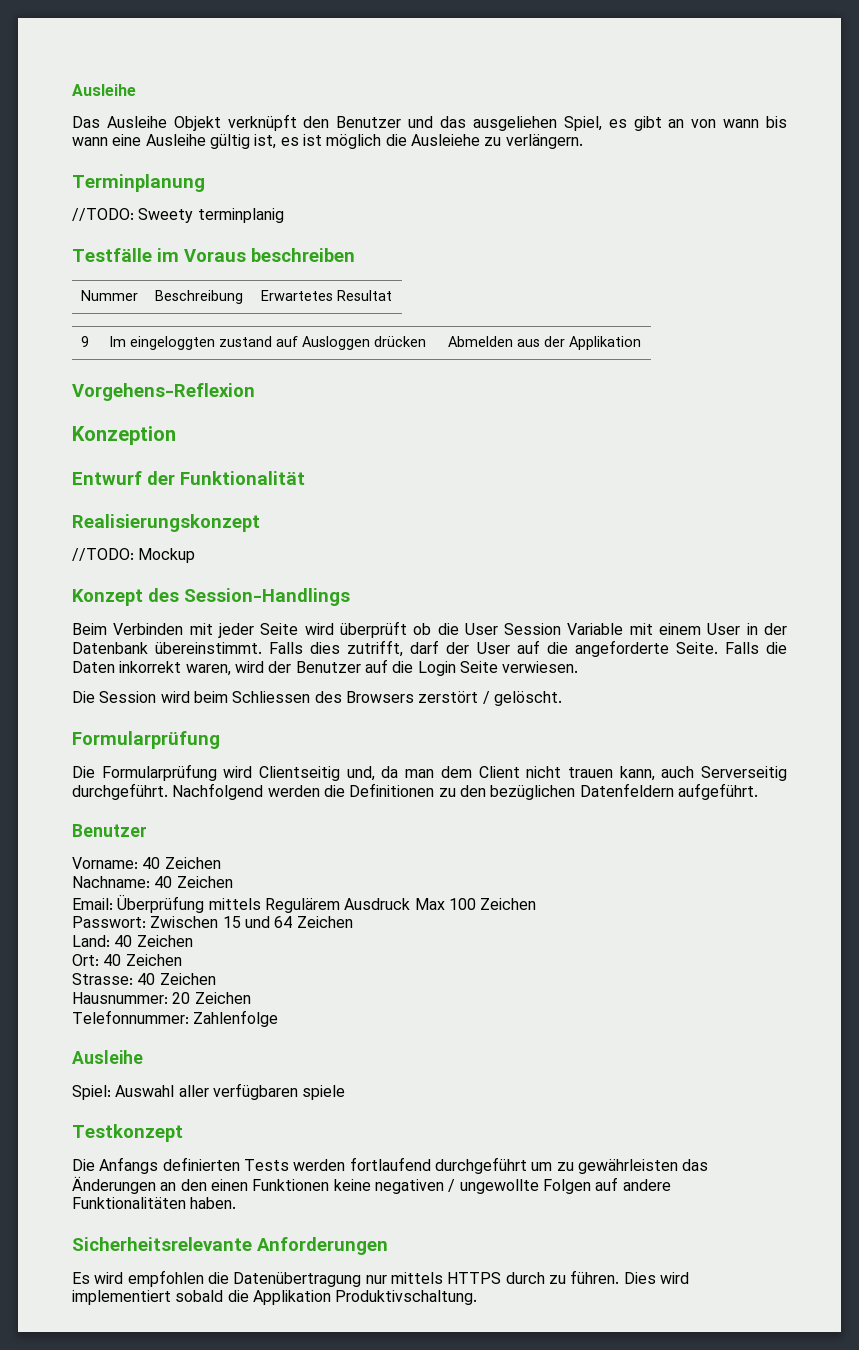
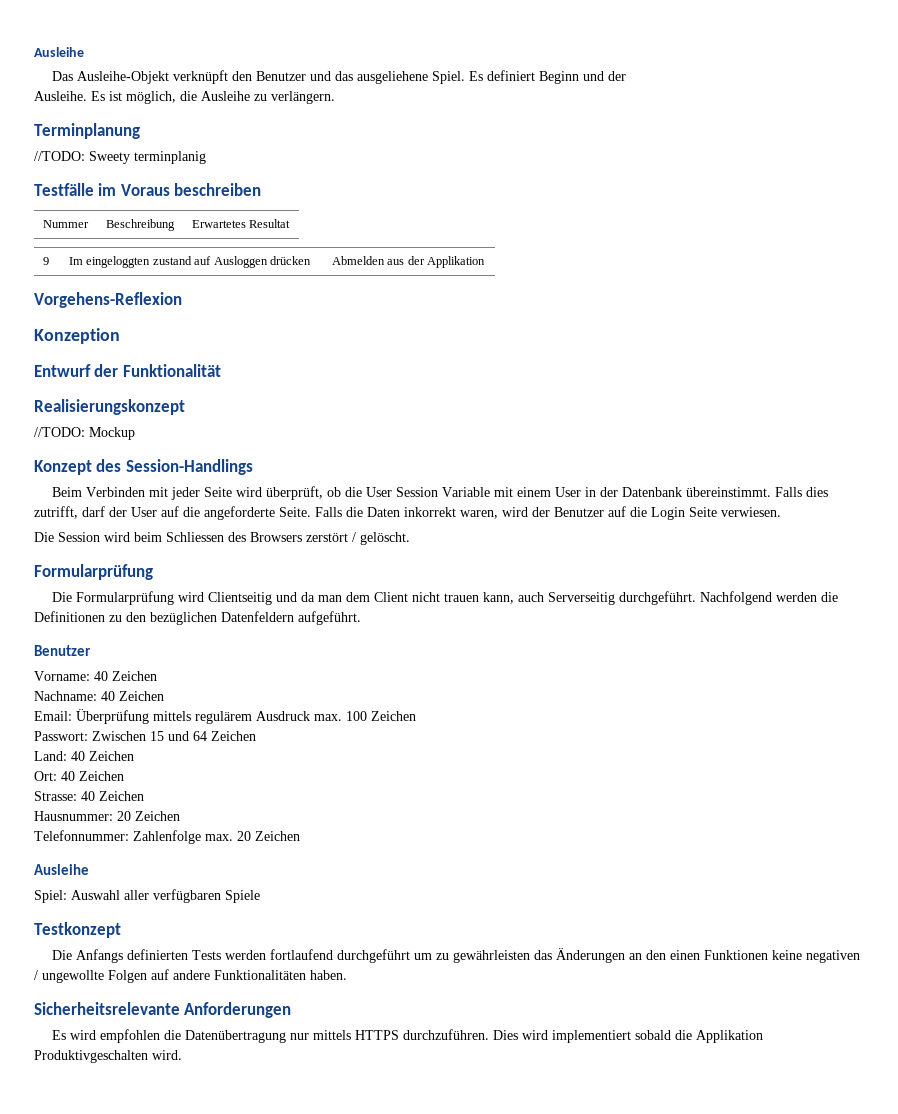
- Das Ausleihe Objekt verknüpft den Benutzer und das ausgeliehen Spiel, es gibt an von wann bis wann eine Ausleihe gültig ist, es ist möglich die Ausleiehe zu verlängern.
+ Das Ausleihe-Objekt verknüpft den Benutzer und das ausgeliehene Spiel. Es definiert Beginn und der
+ Ausleihe. Es ist möglich, die Ausleihe zu verlängern.
- Beim Verbinden mit jeder Seite wird überprüft ob die User Session Variable mit einem User in der Datenbank übereinstimmt.
+ Beim Verbinden mit jeder Seite wird überprüft, ob die User Session Variable mit einem User in der Datenbank übereinstimmt.
- Die Formularprüfung wird Clientseitig und, da man dem Client nicht trauen kann, auch Serverseitig durchgeführt.
+ Die Formularprüfung wird Clientseitig und da man dem Client nicht trauen kann, auch Serverseitig durchgeführt.
- Email: Überprüfung mittels Regulärem Ausdruck Max 100 Zeichen
+ Email: Überprüfung mittels regulärem Ausdruck max. 100 Zeichen
- Telefonnummer: Zahlenfolge
+ Telefonnummer: Zahlenfolge max. 20 Zeichen
- Spiel: Auswahl aller verfügbaren spiele
+ Spiel: Auswahl aller verfügbaren Spiele
- Es wird empfohlen die Datenübertragung nur mittels HTTPS durch zu führen.
+ Es wird empfohlen die Datenübertragung nur mittels HTTPS durchzuführen.
- Dies wird implementiert sobald die Applikation Produktivschaltung.
+ Dies wird implementiert sobald die Applikation Produktivgeschalten wird.

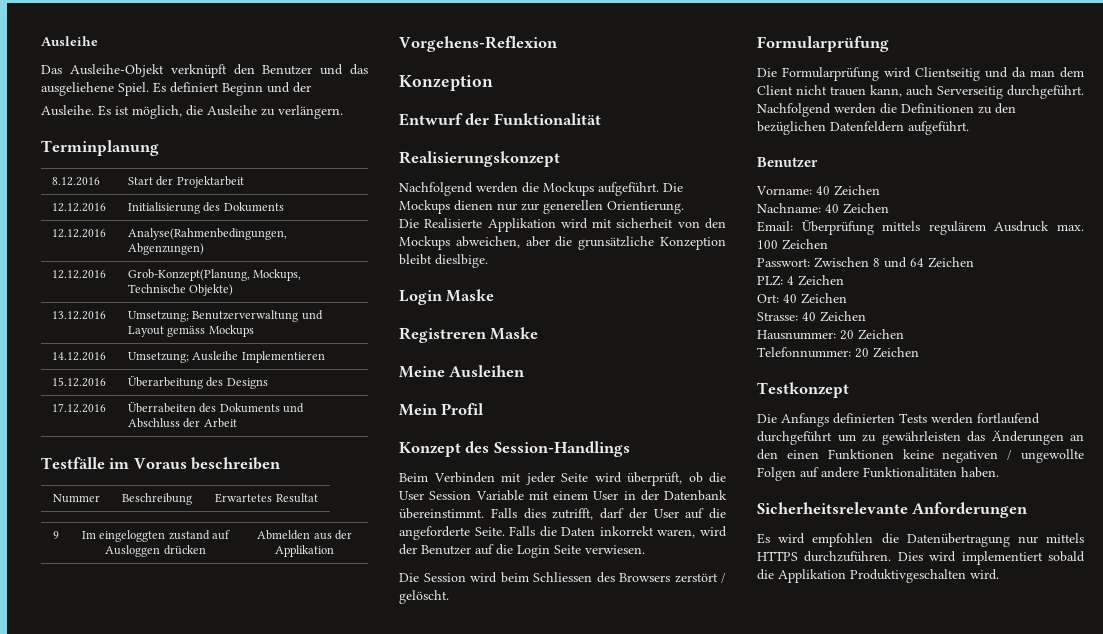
- //TODO: Sweety terminplanig
+ 8.12.2016 | Start der Projektarbeit
+ 12.12.2016 | Initialisierung des Dokuments
+ 12.12.2016 | Analyse(Rahmenbedingungen, Abgenzungen)
+ 12.12.2016 | Grob-Konzept(Planung, Mockups, Technische Objekte)
+ 13.12.2016 | Umsetzung; Benutzerverwaltung und Layout gemäss Mockups
+ 14.12.2016 | Umsetzung; Ausleihe Implementieren
+ 15.12.2016 | Überarbeitung des Designs
+ 17.12.2016 | Überrabeiten des Dokuments und Abschluss der Arbeit
- //TODO: Mockup
+ Nachfolgend werden die Mockups aufgeführt. Die Mockups dienen nur zur generellen Orientierung.
+ Die Realisierte Applikation wird mit sicherheit von den Mockups abweichen, aber die grunsätzliche Konzeption bleibt dieslbige.
+ Login Maske
+ Registreren Maske
+ Meine Ausleihen
+ Mein Profil
- Passwort: Zwischen 15 und 64 Zeichen
+ Passwort: Zwischen 8 und 64 Zeichen
- Land: 40 Zeichen
+ PLZ: 4 Zeichen
- Telefonnummer: Zahlenfolge max. 20 Zeichen
- Ausleihe
- Spiel: Auswahl aller verfügbaren Spiele
+ Telefonnummer: 20 Zeichen

